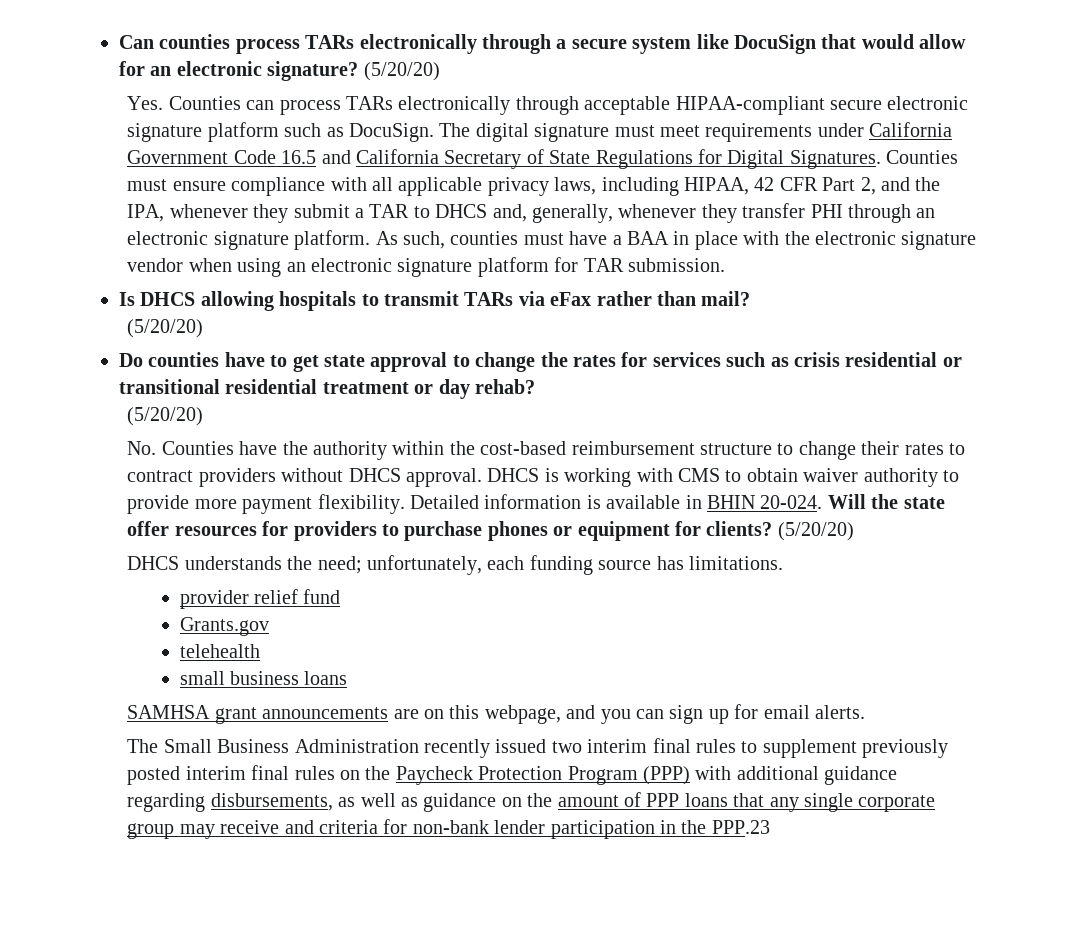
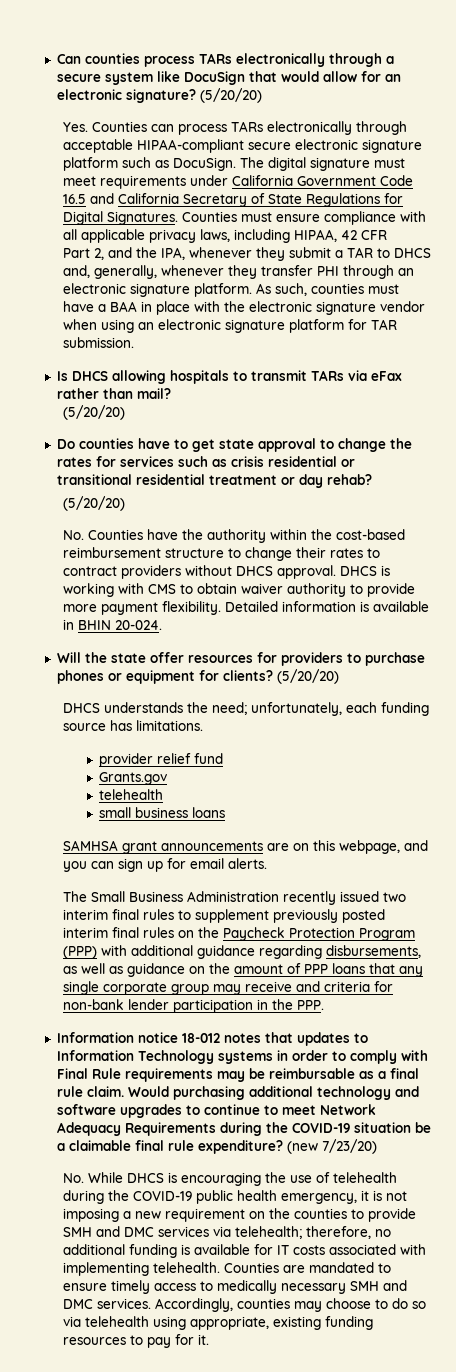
- Counties must ensure compliance with all applicable privacy laws, including HIPAA, 42 CFR Part 2, and the IPA, whenever they submit a TAR to DHCS and, generally, whenever they transfer PHI through an electronic signature platform.
+ Counties must ensure compliance with all applicable privacy laws, including HIPAA, 42 CFR
+ Part 2, and the IPA, whenever they submit a TAR to DHCS and, generally, whenever they transfer PHI through an electronic signature platform.
- Detailed information is available in BHIN 20-024. Will the state offer resources for providers to purchase phones or equipment for clients?
+ Detailed information is available in BHIN 20-024.
+ Will the state offer resources for providers to purchase phones or equipment for clients?
- The Small Business Administration recently issued two interim final rules to supplement previously posted interim final rules on the Paycheck Protection Program (PPP) with additional guidance regarding disbursements, as well as guidance on the amount of PPP loans that any single corporate group may receive and criteria for non-bank lender participation in the PPP.23
+ The Small Business Administration recently issued two interim final rules to supplement previously posted interim final rules on the Paycheck Protection Program (PPP) with additional guidance regarding disbursements, as well as guidance on the amount of PPP loans that any single corporate group may receive and criteria for non-bank lender participation in the PPP.
+ Information notice 18-012 notes that updates to Information Technology systems in order to comply with Final Rule requirements may be reimbursable as a final rule claim. Would purchasing additional technology and software upgrades to continue to meet Network Adequacy Requirements during the COVID-19 situation be a claimable final rule expenditure? (new 7/23/20)
+ No. While DHCS is encouraging the use of telehealth during the COVID-19 public health emergency, it is not imposing a new requirement on the counties to provide SMH and DMC services via telehealth; therefore, no additional funding is available for IT costs associated with implementing telehealth. Counties are mandated to ensure timely access to medically necessary SMH and DMC services. Accordingly, counties may choose to do so via telehealth using appropriate, existing funding resources to pay for it.

